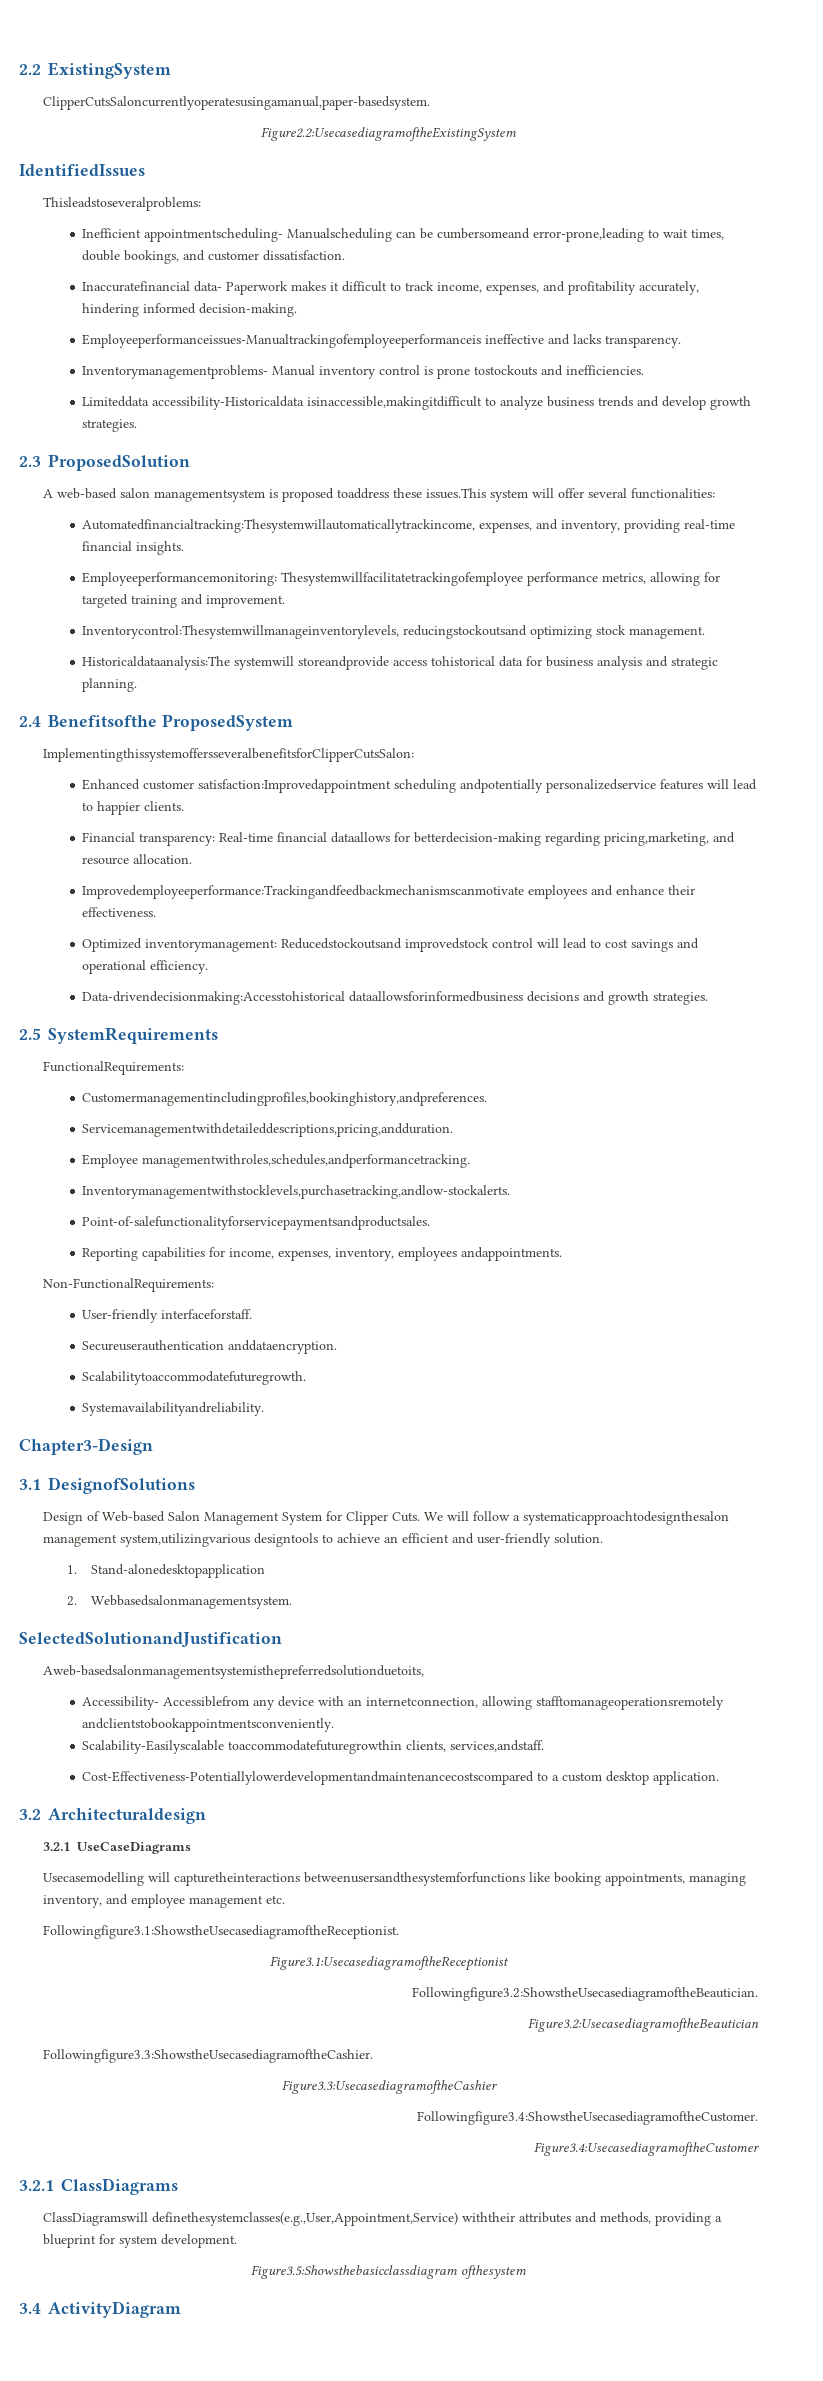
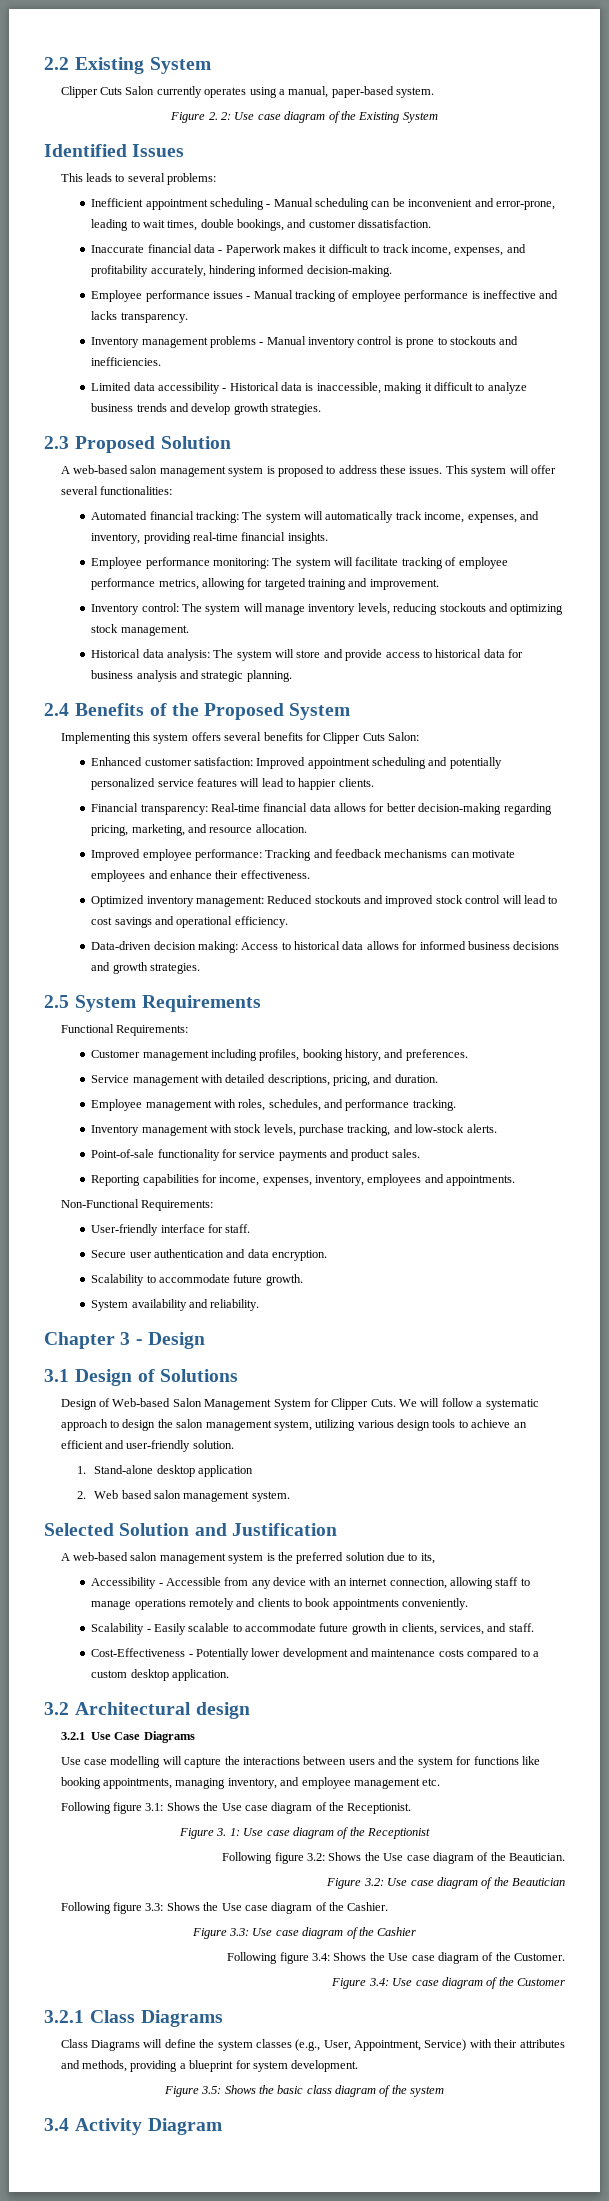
- 2.2 ExistingSystem
- ClipperCutsSaloncurrentlyoperatesusingamanual,paper-basedsystem.
- Figure2.2:UsecasediagramoftheExistingSystem
- IdentifiedIssues
- Thisleadstoseveralproblems:
- Inefficient appointmentscheduling- Manualscheduling can be cumbersomeand error-prone,leading to wait times, double bookings, and customer dissatisfaction.
+ 2.2 Existing System
+ Clipper Cuts Salon currently operates using a manual, paper-based system.
+ Figure 2. 2: Use case diagram of the Existing System
+ Identified Issues
+ This leads to several problems:
+ Inefficient appointment scheduling - Manual scheduling can be inconvenient and error-prone, leading to wait times, double bookings, and customer dissatisfaction.
- Inaccuratefinancial data- Paperwork makes it difficult to track income, expenses, and profitability accurately, hindering informed decision-making.
+ Inaccurate financial data - Paperwork makes it difficult to track income, expenses, and profitability accurately, hindering informed decision-making.
- Employeeperformanceissues-Manualtrackingofemployeeperformanceis ineffective and lacks transparency.
+ Employee performance issues - Manual tracking of employee performance is ineffective and lacks transparency.
- Inventorymanagementproblems- Manual inventory control is prone tostockouts and inefficiencies.
+ Inventory management problems - Manual inventory control is prone to stockouts and inefficiencies.
- Limiteddata accessibility-Historicaldata isinaccessible,makingitdifficult to analyze business trends and develop growth strategies.
+ Limited data accessibility - Historical data is inaccessible, making it difficult to analyze business trends and develop growth strategies.
- 2.3 ProposedSolution
- A web-based salon managementsystem is proposed toaddress these issues.This system will offer several functionalities:
+ 2.3 Proposed Solution
+ A web-based salon management system is proposed to address these issues. This system will offer several functionalities:
- Automatedfinancialtracking:Thesystemwillautomaticallytrackincome, expenses, and inventory, providing real-time financial insights.
+ Automated financial tracking: The system will automatically track income, expenses, and inventory, providing real-time financial insights.
- Employeeperformancemonitoring: Thesystemwillfacilitatetrackingofemployee performance metrics, allowing for targeted training and improvement.
+ Employee performance monitoring: The system will facilitate tracking of employee performance metrics, allowing for targeted training and improvement.
- Inventorycontrol:Thesystemwillmanageinventorylevels, reducingstockoutsand optimizing stock management.
- Historicaldataanalysis:The systemwill storeandprovide access tohistorical data for business analysis and strategic planning.
+ Inventory control: The system will manage inventory levels, reducing stockouts and optimizing stock management.
+ Historical data analysis: The system will store and provide access to historical data for business analysis and strategic planning.
- 2.4 Benefitsofthe ProposedSystem
- ImplementingthissystemoffersseveralbenefitsforClipperCutsSalon:
- Enhanced customer satisfaction:Improvedappointment scheduling andpotentially personalizedservice features will lead to happier clients.
+ 2.4 Benefits of the Proposed System
+ Implementing this system offers several benefits for Clipper Cuts Salon:
+ Enhanced customer satisfaction: Improved appointment scheduling and potentially personalized service features will lead to happier clients.
- Financial transparency: Real-time financial dataallows for betterdecision-making regarding pricing,marketing, and resource allocation.
- Improvedemployeeperformance:Trackingandfeedbackmechanismscanmotivate employees and enhance their effectiveness.
+ Financial transparency: Real-time financial data allows for better decision-making regarding pricing, marketing, and resource allocation.
+ Improved employee performance: Tracking and feedback mechanisms can motivate employees and enhance their effectiveness.
- Optimized inventorymanagement: Reducedstockoutsand improvedstock control will lead to cost savings and operational efficiency.
+ Optimized inventory management: Reduced stockouts and improved stock control will lead to cost savings and operational efficiency.
- Data-drivendecisionmaking:Accesstohistorical dataallowsforinformedbusiness decisions and growth strategies.
+ Data-driven decision making: Access to historical data allows for informed business decisions and growth strategies.
- 2.5 SystemRequirements
- FunctionalRequirements:
- Customermanagementincludingprofiles,bookinghistory,andpreferences.
- Servicemanagementwithdetaileddescriptions,pricing,andduration.
- Employee managementwithroles,schedules,andperformancetracking.
- Inventorymanagementwithstocklevels,purchasetracking,andlow-stockalerts.
- Point-of-salefunctionalityforservicepaymentsandproductsales.
+ 2.5 System Requirements
+ Functional Requirements:
+ Customer management including profiles, booking history, and preferences.
+ Service management with detailed descriptions, pricing, and duration.
+ Employee management with roles, schedules, and performance tracking.
+ Inventory management with stock levels, purchase tracking, and low-stock alerts.
+ Point-of-sale functionality for service payments and product sales.
- Reporting capabilities for income, expenses, inventory, employees andappointments.
- Non-FunctionalRequirements:
- User-friendly interfaceforstaff.
- Secureuserauthentication anddataencryption.
- Scalabilitytoaccommodatefuturegrowth.
- Systemavailabilityandreliability.
- Chapter3-Design
- 3.1 DesignofSolutions
+ Reporting capabilities for income, expenses, inventory, employees and appointments.
+ Non-Functional Requirements:
+ User-friendly interface for staff.
+ Secure user authentication and data encryption.
+ Scalability to accommodate future growth.
+ System availability and reliability.
+ Chapter 3 - Design
+ 3.1 Design of Solutions
- We will follow a systematicapproachtodesignthesalon management system,utilizingvarious designtools to achieve an efficient and user-friendly solution.
+ We will follow a systematic approach to design the salon management system, utilizing various design tools to achieve an efficient and user-friendly solution.
- 1. Stand-alonedesktopapplication
- 2. Webbasedsalonmanagementsystem.
- SelectedSolutionandJustification
- Aweb-basedsalonmanagementsystemisthepreferredsolutionduetoits,
- Accessibility- Accessiblefrom any device with an internetconnection, allowing stafftomanageoperationsremotely andclientstobookappointmentsconveniently.
- Scalability-Easilyscalable toaccommodatefuturegrowthin clients, services,andstaff.
- Cost-Effectiveness-Potentiallylowerdevelopmentandmaintenancecostscompared to a custom desktop application.
+ 1. Stand-alone desktop application
+ 2. Web based salon management system.
+ Selected Solution and Justification
+ A web-based salon management system is the preferred solution due to its,
+ Accessibility - Accessible from any device with an internet connection, allowing staff to manage operations remotely and clients to book appointments conveniently.
+ Scalability - Easily scalable to accommodate future growth in clients, services, and staff.
+ Cost-Effectiveness - Potentially lower development and maintenance costs compared to a custom desktop application.
- 3.2 Architecturaldesign
- 3.2.1 UseCaseDiagrams
- Usecasemodelling will capturetheinteractions betweenusersandthesystemforfunctions like booking appointments, managing inventory, and employee management etc.
+ 3.2 Architectural design
+ 3.2.1 Use Case Diagrams
+ Use case modelling will capture the interactions between users and the system for functions like booking appointments, managing inventory, and employee management etc.
- Followingfigure3.1:ShowstheUsecasediagramoftheReceptionist.
- Figure3.1:UsecasediagramoftheReceptionist
- Followingfigure3.2:ShowstheUsecasediagramoftheBeautician.
- Figure3.2:UsecasediagramoftheBeautician
- Followingfigure3.3:ShowstheUsecasediagramoftheCashier.
- Figure3.3:UsecasediagramoftheCashier
- Followingfigure3.4:ShowstheUsecasediagramoftheCustomer.
- Figure3.4:UsecasediagramoftheCustomer
- 3.2.1 ClassDiagrams
- ClassDiagramswill definethesystemclasses(e.g.,User,Appointment,Service) withtheir attributes and methods, providing a blueprint for system development.
+ Following figure 3.1: Shows the Use case diagram of the Receptionist.
+ Figure 3. 1: Use case diagram of the Receptionist
+ Following figure 3.2: Shows the Use case diagram of the Beautician.
+ Figure 3.2: Use case diagram of the Beautician
+ Following figure 3.3: Shows the Use case diagram of the Cashier.
+ Figure 3.3: Use case diagram of the Cashier
+ Following figure 3.4: Shows the Use case diagram of the Customer.
+ Figure 3.4: Use case diagram of the Customer
+ 3.2.1 Class Diagrams
+ Class Diagrams will define the system classes (e.g., User, Appointment, Service) with their attributes and methods, providing a blueprint for system development.
- Figure3.5:Showsthebasicclassdiagram ofthesystem
+ Figure 3.5: Shows the basic class diagram of the system
- 3.4 ActivityDiagram
+ 3.4 Activity Diagram

